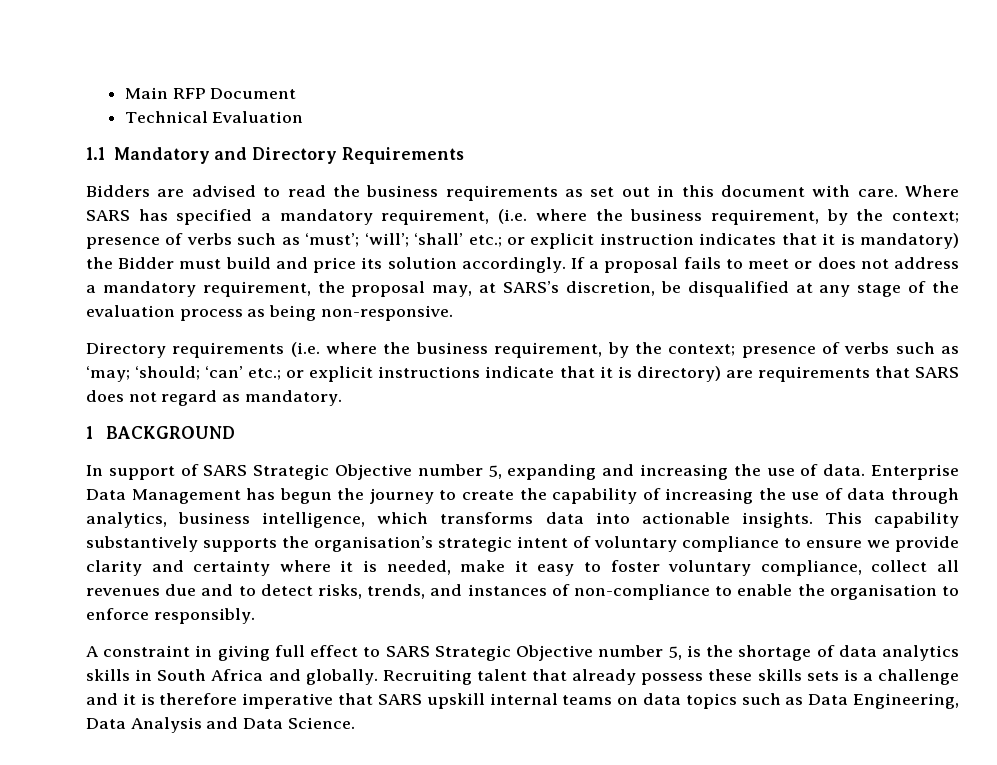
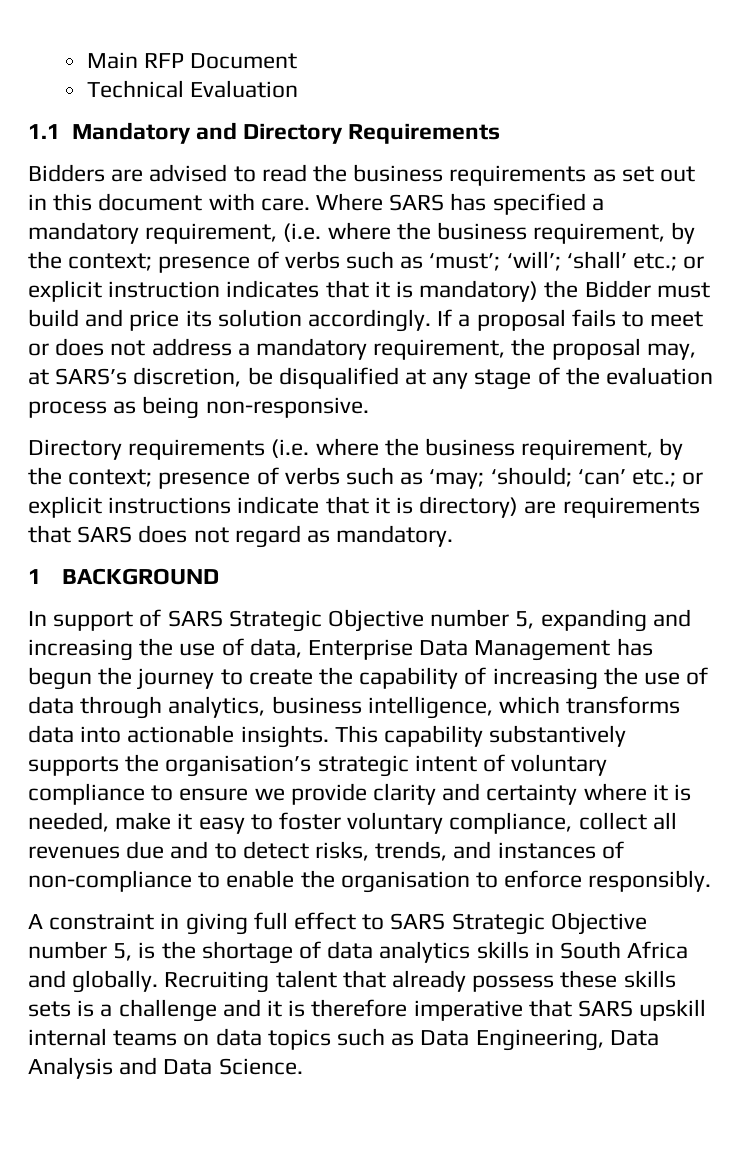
- In support of SARS Strategic Objective number 5, expanding and increasing the use of data. Enterprise Data Management has begun the journey to create the capability of increasing the use of data through analytics, business intelligence, which transforms data into actionable insights.
+ In support of SARS Strategic Objective number 5, expanding and increasing the use of data, Enterprise Data Management has begun the journey to create the capability of increasing the use of data through analytics, business intelligence, which transforms data into actionable insights.

